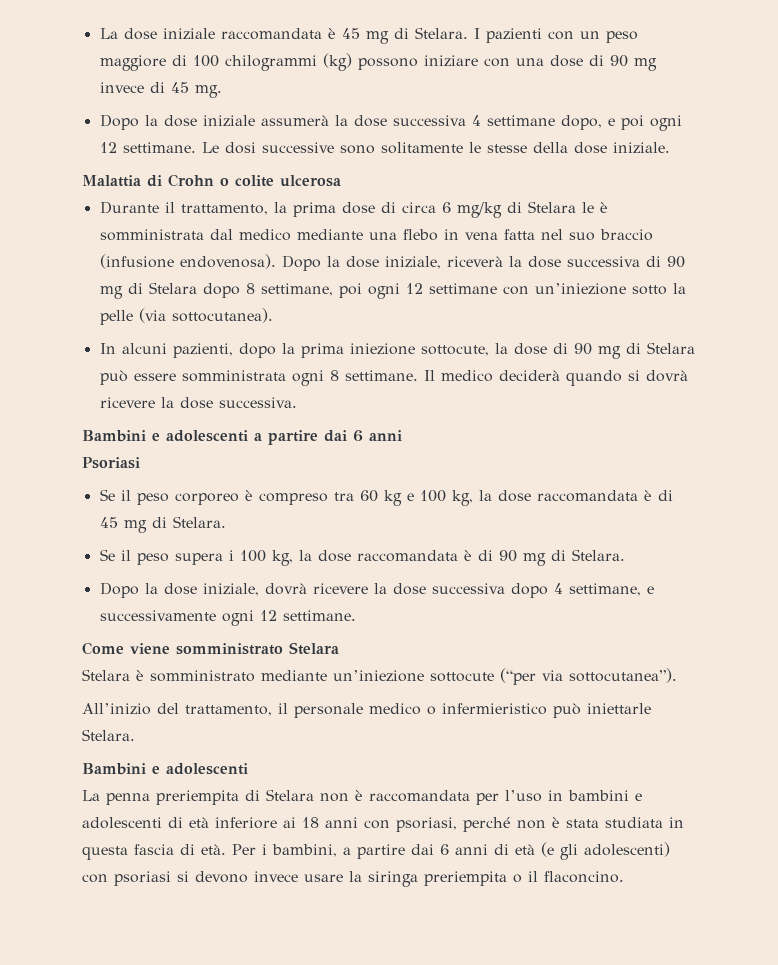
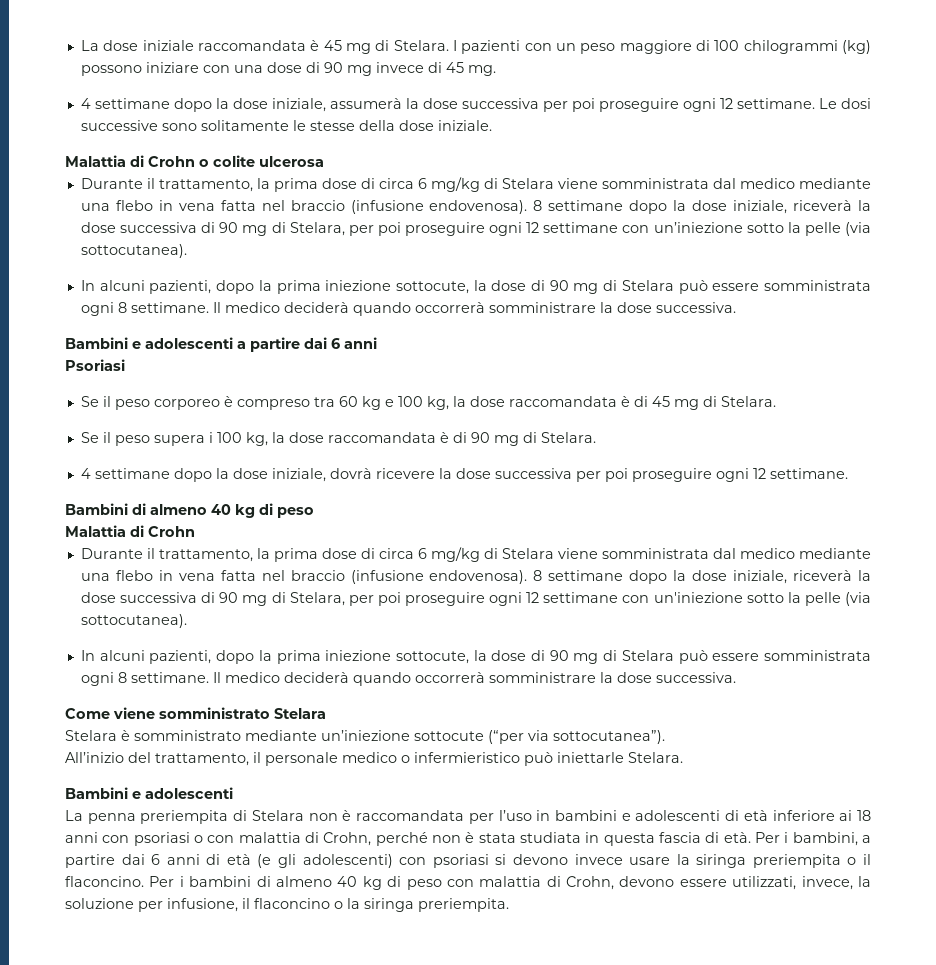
- Dopo la dose iniziale assumerà la dose successiva 4 settimane dopo, e poi ogni 12 settimane.
+ 4 settimane dopo la dose iniziale, assumerà la dose successiva per poi proseguire ogni 12 settimane.
  Malattia di Crohn o colite ulcerosa
- Durante il trattamento, la prima dose di circa 6 mg/kg di Stelara le è somministrata dal medico mediante una flebo in vena fatta nel suo braccio (infusione endovenosa). Dopo la dose iniziale, riceverà la dose successiva di 90 mg di Stelara dopo 8 settimane, poi ogni 12 settimane con un’iniezione sotto la pelle (via sottocutanea).
- In alcuni pazienti, dopo la prima iniezione sottocute, la dose di 90 mg di Stelara può essere somministrata ogni 8 settimane. Il medico deciderà quando si dovrà ricevere la dose successiva.
+ Durante il trattamento, la prima dose di circa 6 mg/kg di Stelara viene somministrata dal medico mediante una flebo in vena fatta nel braccio (infusione endovenosa). 8 settimane dopo la dose iniziale, riceverà la dose successiva di 90 mg di Stelara, per poi proseguire ogni 12 settimane con un’iniezione sotto la pelle (via sottocutanea).
+ In alcuni pazienti, dopo la prima iniezione sottocute, la dose di 90 mg di Stelara può essere somministrata ogni 8 settimane. Il medico deciderà quando occorrerà somministrare la dose successiva.
- Dopo la dose iniziale, dovrà ricevere la dose successiva dopo 4 settimane, e successivamente ogni 12 settimane.
+ 4 settimane dopo la dose iniziale, dovrà ricevere la dose successiva per poi proseguire ogni 12 settimane.
+ Bambini di almeno 40 kg di peso
+ Malattia di Crohn
+ Durante il trattamento, la prima dose di circa 6 mg/kg di Stelara viene somministrata dal medico mediante una flebo in vena fatta nel braccio (infusione endovenosa). 8 settimane dopo la dose iniziale, riceverà la dose successiva di 90 mg di Stelara, per poi proseguire ogni 12 settimane con un'iniezione sotto la pelle (via sottocutanea).
+ In alcuni pazienti, dopo la prima iniezione sottocute, la dose di 90 mg di Stelara può essere somministrata ogni 8 settimane. Il medico deciderà quando occorrerà somministrare la dose successiva.
- La penna preriempita di Stelara non è raccomandata per l’uso in bambini e adolescenti di età inferiore ai 18 anni con psoriasi, perché non è stata studiata in questa fascia di età.
+ La penna preriempita di Stelara non è raccomandata per l’uso in bambini e adolescenti di età inferiore ai 18 anni con psoriasi o con malattia di Crohn, perché non è stata studiata in questa fascia di età.
+ Per i bambini di almeno 40 kg di peso con malattia di Crohn, devono essere utilizzati, invece, la soluzione per infusione, il flaconcino o la siringa preriempita.

